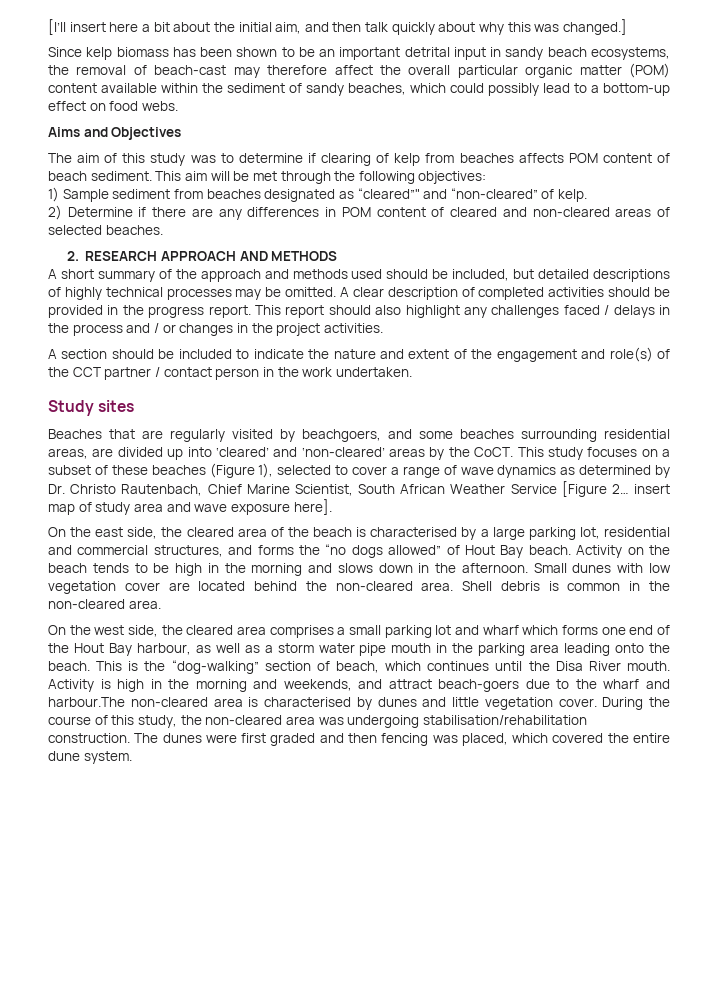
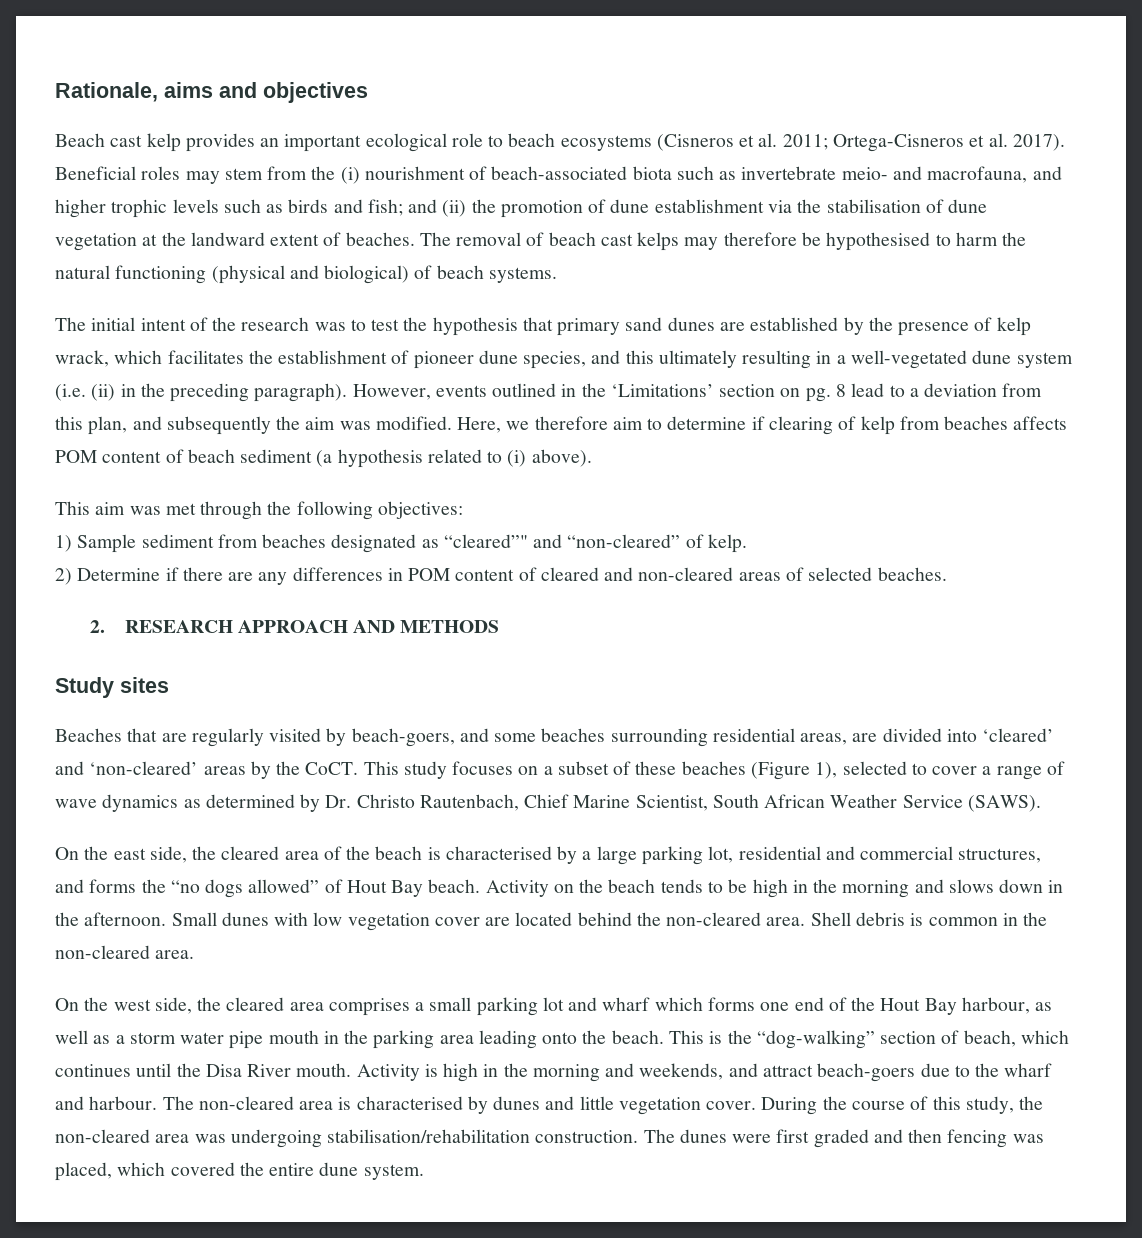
- [I’ll insert here a bit about the initial aim, and then talk quickly about why this was changed.]
- Since kelp biomass has been shown to be an important detrital input in sandy beach ecosystems, the removal of beach-cast may therefore affect the overall particular organic matter (POM) content available within the sediment of sandy beaches, which could possibly lead to a bottom-up effect on food webs.
- Aims and Objectives
- The aim of this study was to determine if clearing of kelp from beaches affects POM content of beach sediment. This aim will be met through the following objectives:
+ Rationale, aims and objectives
+ Beach cast kelp provides an important ecological role to beach ecosystems (Cisneros et al. 2011; Ortega-Cisneros et al. 2017). Beneficial roles may stem from the (i) nourishment of beach-associated biota such as invertebrate meio- and macrofauna, and higher trophic levels such as birds and fish; and (ii) the promotion of dune establishment via the stabilisation of dune vegetation at the landward extent of beaches. The removal of beach cast kelps may therefore be hypothesised to harm the natural functioning (physical and biological) of beach systems.
+ The initial intent of the research was to test the hypothesis that primary sand dunes are established by the presence of kelp wrack, which facilitates the establishment of pioneer dune species, and this ultimately resulting in a well-vegetated dune system (i.e. (ii) in the preceding paragraph). However, events outlined in the ‘Limitations’ section on pg. 8 lead to a deviation from this plan, and subsequently the aim was modified. Here, we therefore aim to determine if clearing of kelp from beaches affects POM content of beach sediment (a hypothesis related to (i) above).
+ This aim was met through the following objectives:
- A short summary of the approach and methods used should be included, but detailed descriptions of highly technical processes may be omitted. A clear description of completed activities should be provided in the progress report. This report should also highlight any challenges faced / delays in the process and / or changes in the project activities.
- A section should be included to indicate the nature and extent of the engagement and role(s) of the CCT partner / contact person in the work undertaken.
- Beaches that are regularly visited by beachgoers, and some beaches surrounding residential areas, are divided up into ‘cleared’ and ‘non-cleared’ areas by the CoCT.
+ Beaches that are regularly visited by beach-goers, and some beaches surrounding residential areas, are divided into ‘cleared’ and ‘non-cleared’ areas by the CoCT.
- This study focuses on a subset of these beaches (Figure 1), selected to cover a range of wave dynamics as determined by Dr. Christo Rautenbach, Chief Marine Scientist, South African Weather Service [Figure 2… insert map of study area and wave exposure here].
+ This study focuses on a subset of these beaches (Figure 1), selected to cover a range of wave dynamics as determined by Dr. Christo Rautenbach, Chief Marine Scientist, South African Weather Service (SAWS).
- Activity is high in the morning and weekends, and attract beach-goers due to the wharf and harbour.The non-cleared area is characterised by dunes and little vegetation cover.
+ Activity is high in the morning and weekends, and attract beach-goers due to the wharf and harbour. The non-cleared area is characterised by dunes and little vegetation cover.

